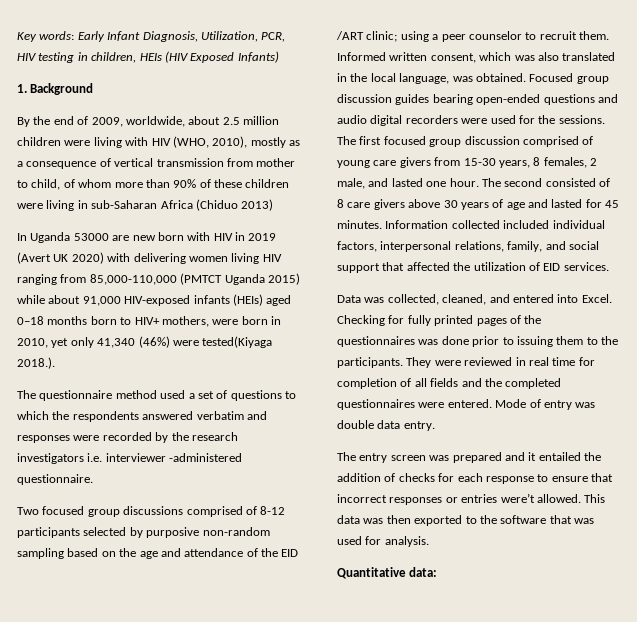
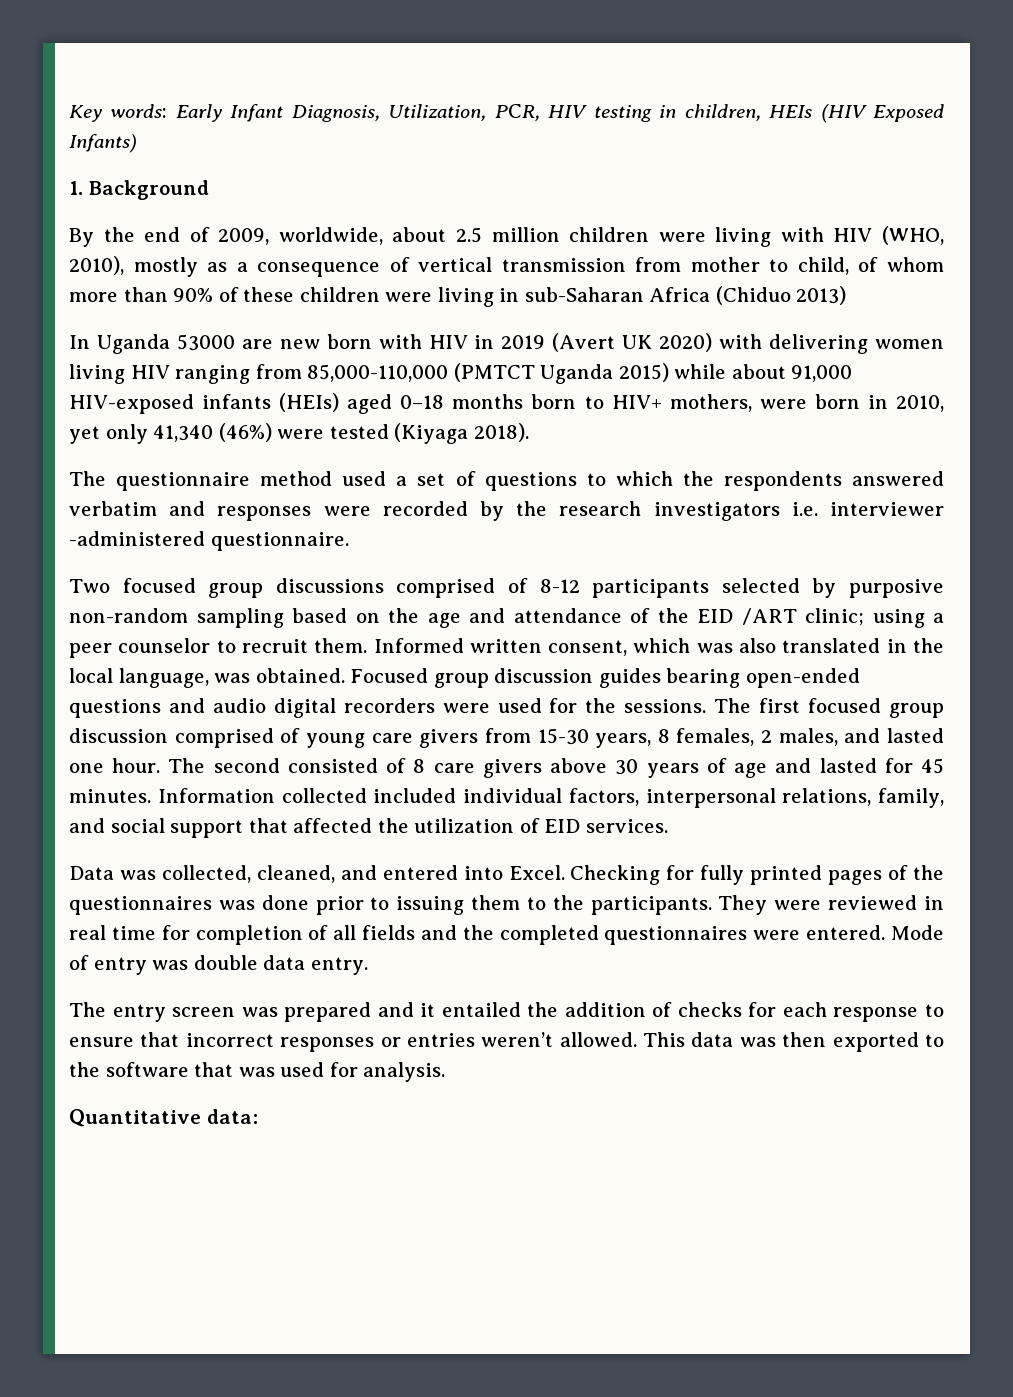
- In Uganda 53000 are new born with HIV in 2019 (Avert UK 2020) with delivering women living HIV ranging from 85,000-110,000 (PMTCT Uganda 2015) while about 91,000 HIV-exposed infants (HEIs) aged 0–18 months born to HIV+ mothers, were born in 2010, yet only 41,340 (46%) were tested(Kiyaga 2018.).
+ In Uganda 53000 are new born with HIV in 2019 (Avert UK 2020) with delivering women living HIV ranging from 85,000-110,000 (PMTCT Uganda 2015) while about 91,000 HIV-exposed infants (HEIs) aged 0–18 months born to HIV+ mothers, were born in 2010, yet only 41,340 (46%) were tested (Kiyaga 2018).
- The first focused group discussion comprised of young care givers from 15-30 years, 8 females, 2 male, and lasted one hour.
+ The first focused group discussion comprised of young care givers from 15-30 years, 8 females, 2 males, and lasted one hour.
- The entry screen was prepared and it entailed the addition of checks for each response to ensure that incorrect responses or entries were’t allowed.
+ The entry screen was prepared and it entailed the addition of checks for each response to ensure that incorrect responses or entries weren’t allowed.

